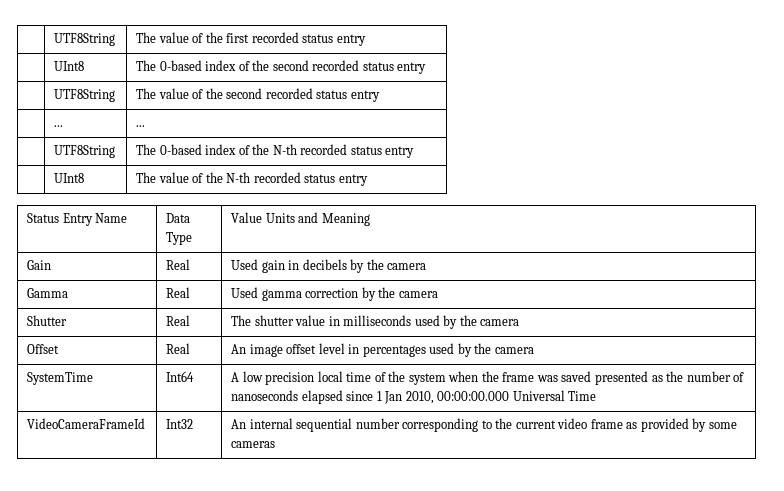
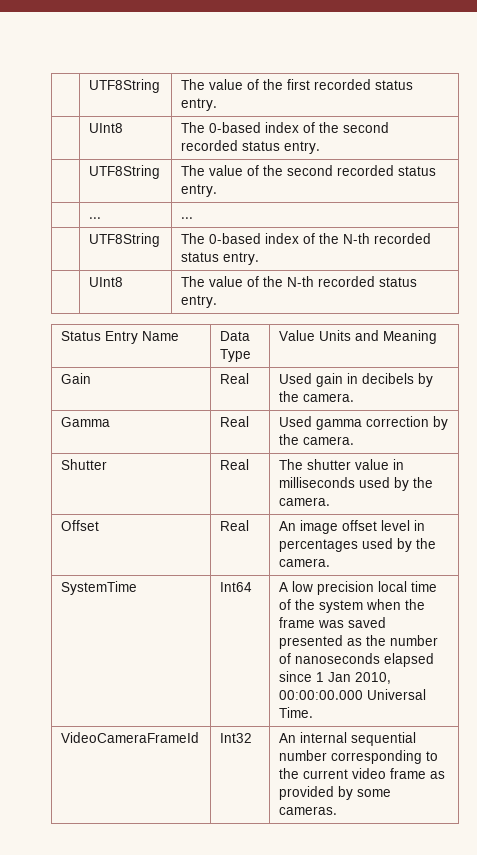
- | UTF8String | The value of the first recorded status entry
+ | UTF8String | The value of the first recorded status entry.
- | UInt8 | The 0-based index of the second recorded status entry
+ | UInt8 | The 0-based index of the second recorded status entry.
- | UTF8String | The value of the second recorded status entry
+ | UTF8String | The value of the second recorded status entry.
- | UTF8String | The 0-based index of the N-th recorded status entry
+ | UTF8String | The 0-based index of the N-th recorded status entry.
- | UInt8 | The value of the N-th recorded status entry
+ | UInt8 | The value of the N-th recorded status entry.
- Gain | Real | Used gain in decibels by the camera
+ Gain | Real | Used gain in decibels by the camera.
- Gamma | Real | Used gamma correction by the camera
+ Gamma | Real | Used gamma correction by the camera.
- Shutter | Real | The shutter value in milliseconds used by the camera
+ Shutter | Real | The shutter value in milliseconds used by the camera.
- Offset | Real | An image offset level in percentages used by the camera
+ Offset | Real | An image offset level in percentages used by the camera.
- SystemTime | Int64 | A low precision local time of the system when the frame was saved presented as the number of nanoseconds elapsed since 1 Jan 2010, 00:00:00.000 Universal Time
+ SystemTime | Int64 | A low precision local time of the system when the frame was saved presented as the number of nanoseconds elapsed since 1 Jan 2010, 00:00:00.000 Universal Time.
- VideoCameraFrameId | Int32 | An internal sequential number corresponding to the current video frame as provided by some cameras
+ VideoCameraFrameId | Int32 | An internal sequential number corresponding to the current video frame as provided by some cameras.

